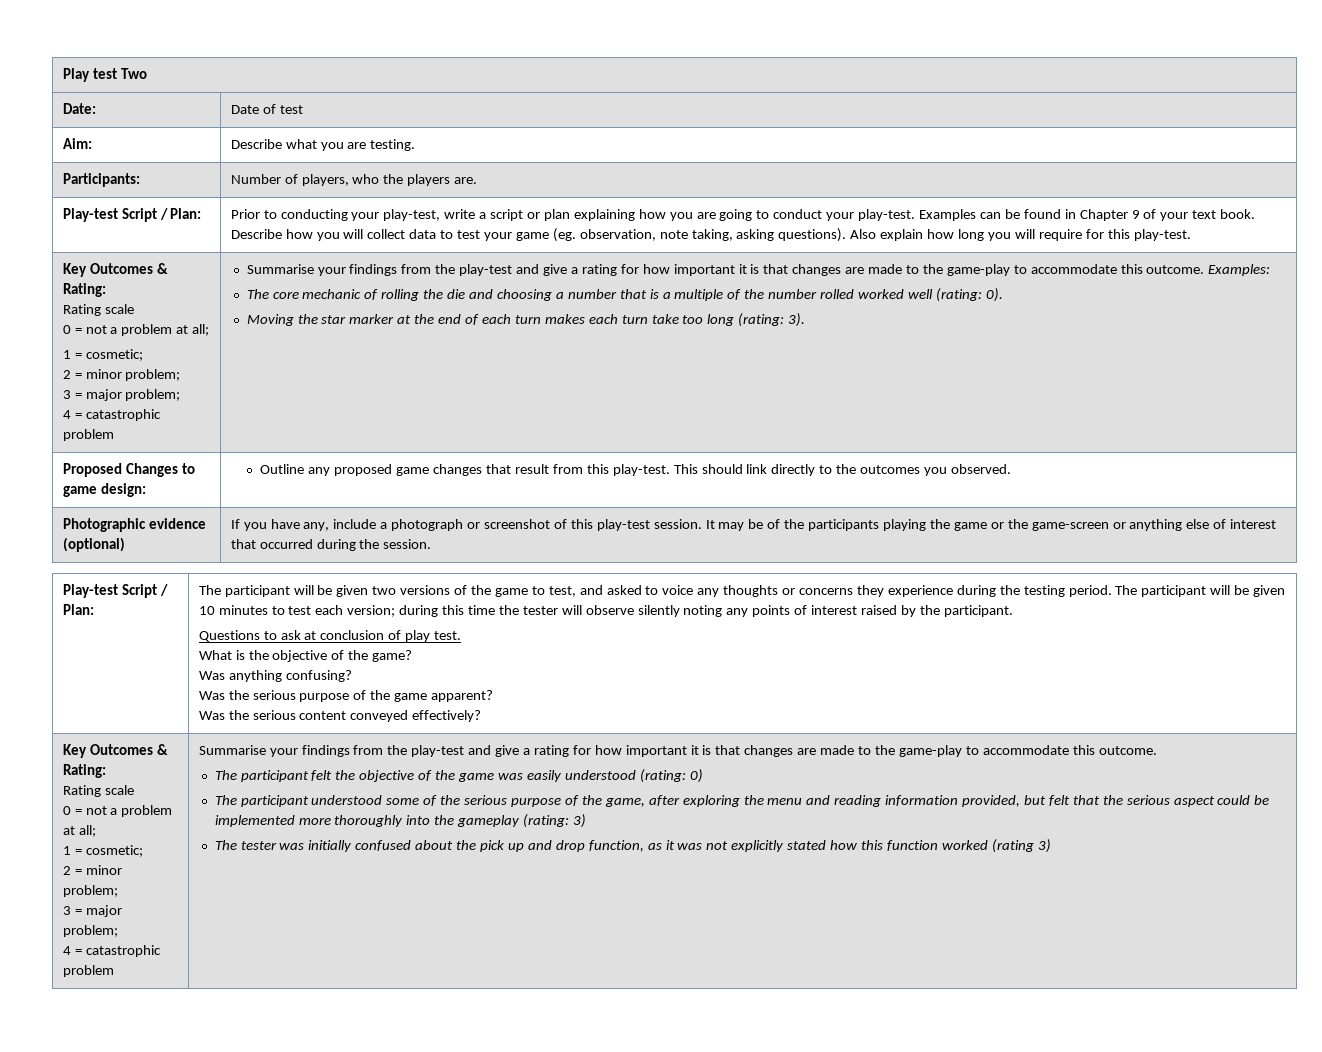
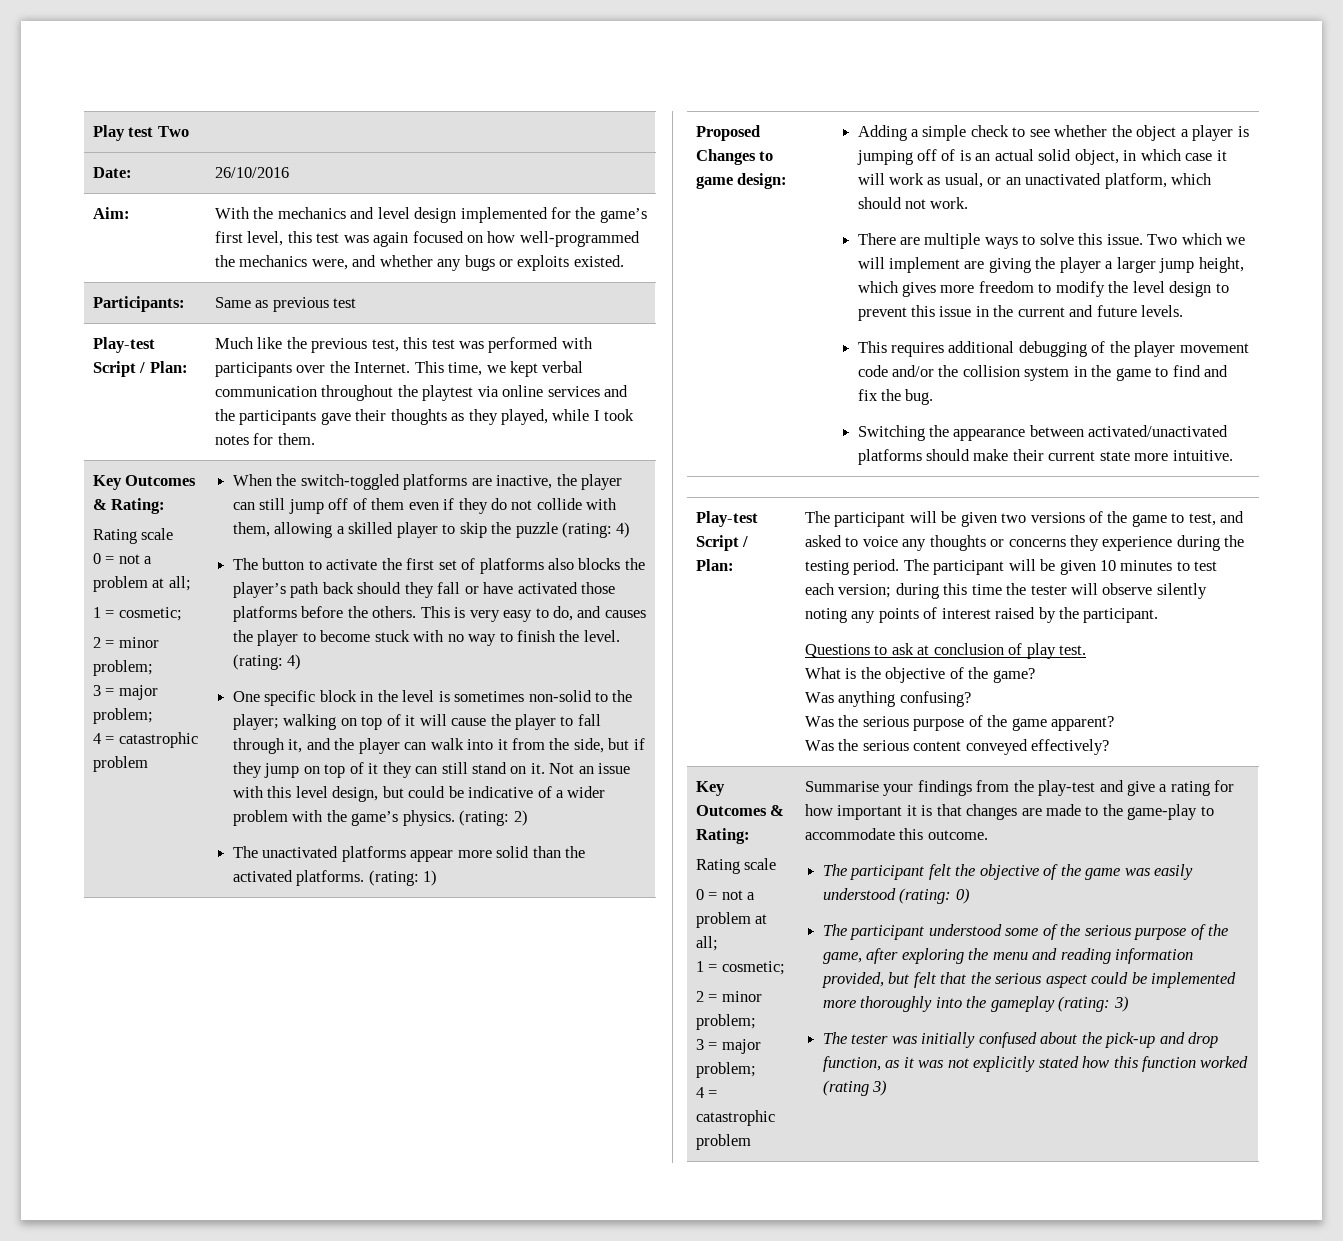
- Date: | Date of test
- Aim: | Describe what you are testing.
- Participants: | Number of players, who the players are.
- Play-test Script / Plan: | Prior to conducting your play-test, write a script or plan explaining how you are going to conduct your play-test. Examples can be found in Chapter 9 of your text book. Describe how you will collect data to test your game (eg. observation, note taking, asking questions). Also explain how long you will require for this play-test.
+ Date: | 26/10/2016
+ Aim: | With the mechanics and level design implemented for the game’s first level, this test was again focused on how well-programmed the mechanics were, and whether any bugs or exploits existed.
+ Participants: | Same as previous test
+ Play-test Script / Plan: | Much like the previous test, this test was performed with participants over the Internet. This time, we kept verbal communication throughout the playtest via online services and the participants gave their thoughts as they played, while I took notes for them.
- Summarise your findings from the play-test and give a rating for how important it is that changes are made to the game-play to accommodate this outcome. Examples:
- The core mechanic of rolling the die and choosing a number that is a multiple of the number rolled worked well (rating: 0).
- Moving the star marker at the end of each turn makes each turn take too long (rating: 3).
+ When the switch-toggled platforms are inactive, the player can still jump off of them even if they do not collide with them, allowing a skilled player to skip the puzzle (rating: 4)
+ The button to activate the first set of platforms also blocks the player’s path back should they fall or have activated those platforms before the others. This is very easy to do, and causes the player to become stuck with no way to finish the level. (rating: 4)
+ One specific block in the level is sometimes non-solid to the player; walking on top of it will cause the player to fall through it, and the player can walk into it from the side, but if they jump on top of it they can still stand on it. Not an issue with this level design, but could be indicative of a wider problem with the game’s physics. (rating: 2)
+ The unactivated platforms appear more solid than the activated platforms. (rating: 1)
- Outline any proposed game changes that result from this play-test. This should link directly to the outcomes you observed.
- Photographic evidence (optional) | If you have any, include a photograph or screenshot of this play-test session. It may be of the participants playing the game or the game-screen or anything else of interest that occurred during the session.
+ Adding a simple check to see whether the object a player is jumping off of is an actual solid object, in which case it will work as usual, or an unactivated platform, which should not work.
+ There are multiple ways to solve this issue. Two which we will implement are giving the player a larger jump height, which gives more freedom to modify the level design to prevent this issue in the current and future levels.
+ This requires additional debugging of the player movement code and/or the collision system in the game to find and fix the bug.
+ Switching the appearance between activated/unactivated platforms should make their current state more intuitive.
- The tester was initially confused about the pick up and drop function, as it was not explicitly stated how this function worked (rating 3)
+ The tester was initially confused about the pick-up and drop function, as it was not explicitly stated how this function worked (rating 3)

